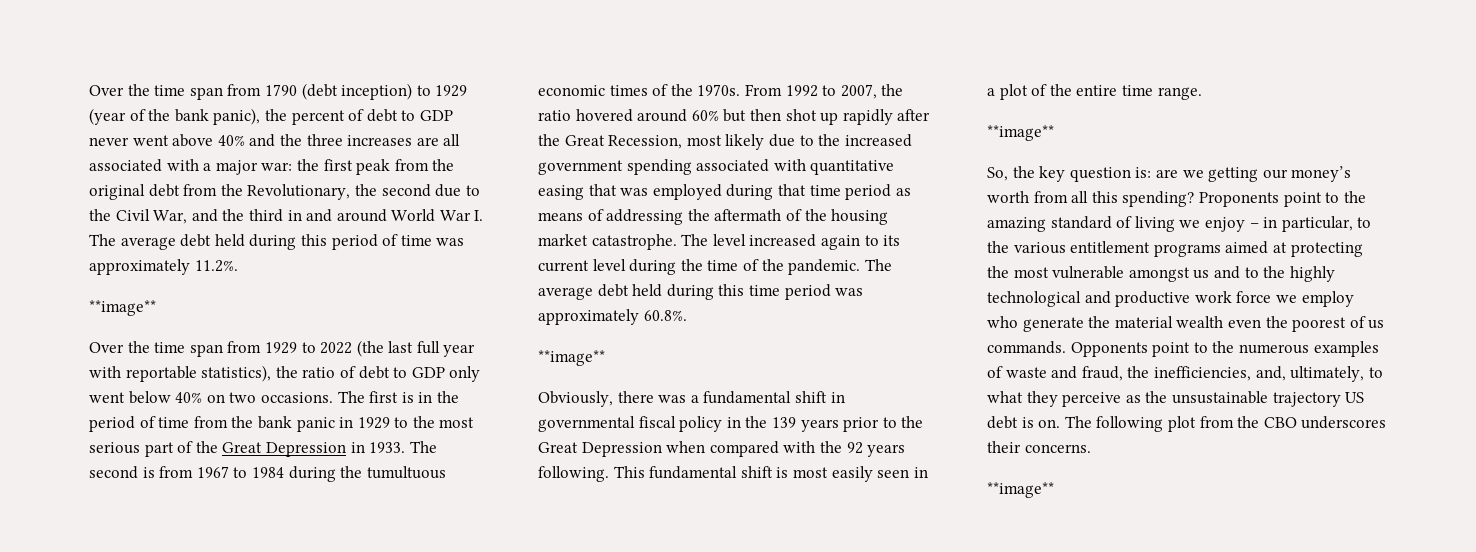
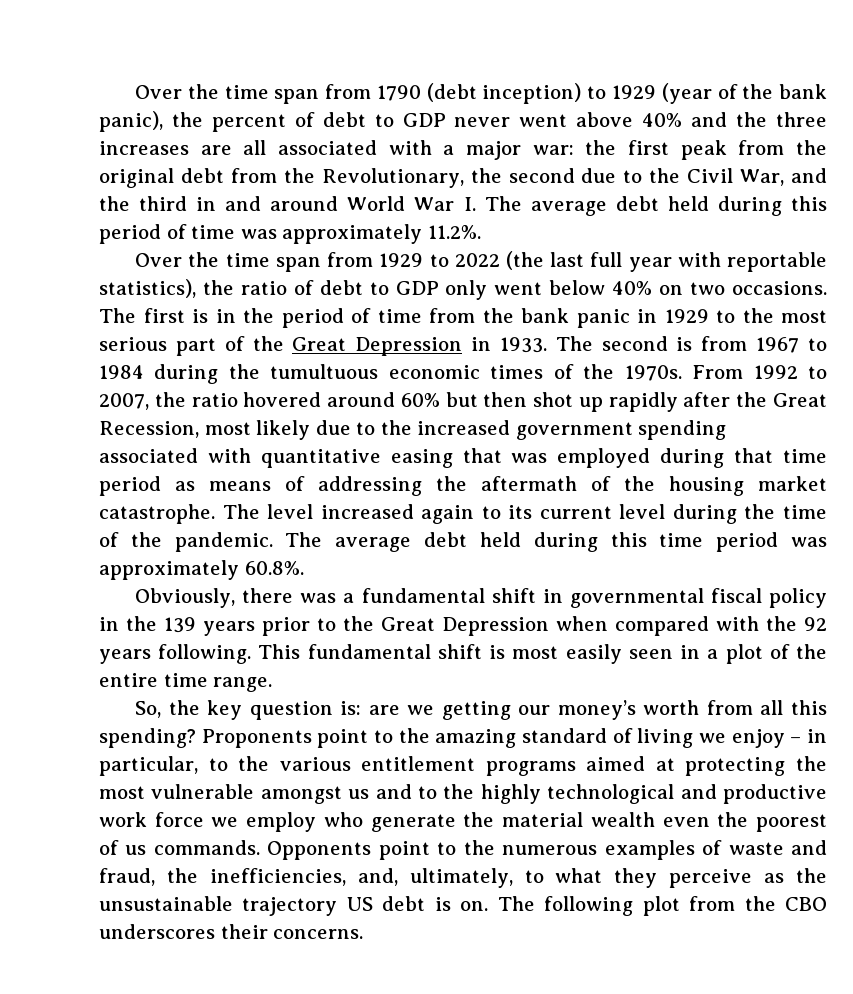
  the first peak from the original debt from the Revolutionary, the second due to the Civil War, and the third in and around World War I. The average debt held during this period of time was approximately 11.2%.
- **image**
  The average debt held during this time period was approximately 60.8%.
- **image**
  This fundamental shift is most easily seen in a plot of the entire time range.
- **image**
  The following plot from the CBO underscores their concerns.
- **image**

